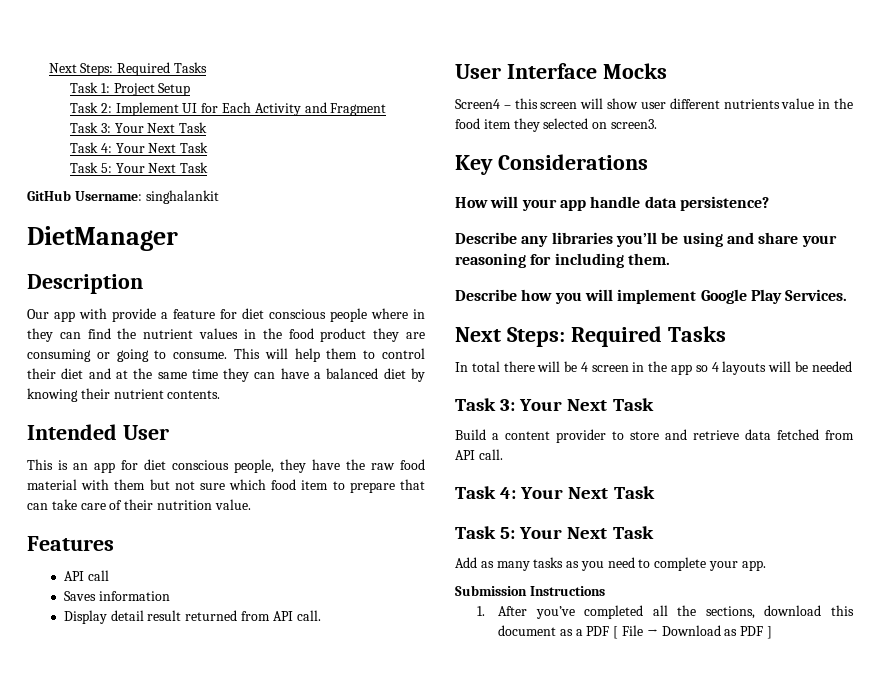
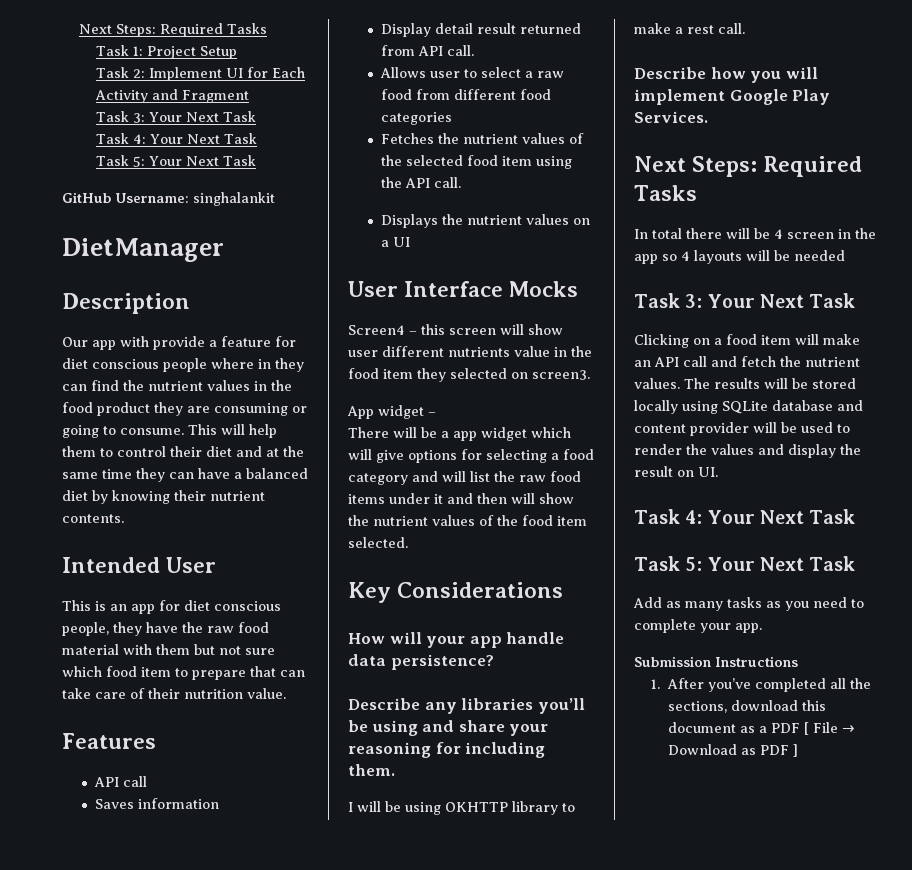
+ Allows user to select a raw food from different food categories
+ Fetches the nutrient values of the selected food item using the API call.
+ Displays the nutrient values on a UI
+ App widget –
+ There will be a app widget which will give options for selecting a food category and will list the raw food items under it and then will show the nutrient values of the food item selected.
+ I will be using OKHTTP library to make a rest call.
- Build a content provider to store and retrieve data fetched from API call.
+ Clicking on a food item will make an API call and fetch the nutrient values. The results will be stored locally using SQLite database and content provider will be used to render the values and display the result on UI.

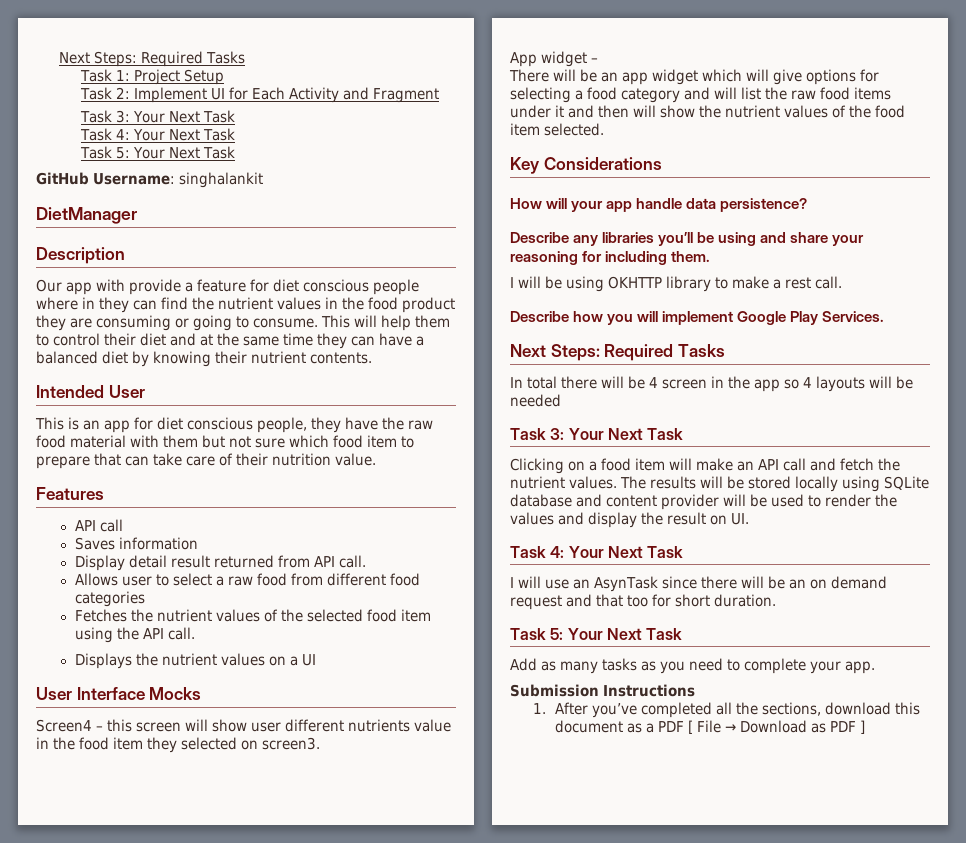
- There will be a app widget which will give options for selecting a food category and will list the raw food items under it and then will show the nutrient values of the food item selected.
+ There will be an app widget which will give options for selecting a food category and will list the raw food items under it and then will show the nutrient values of the food item selected.
+ I will use an AsynTask since there will be an on demand request and that too for short duration.

